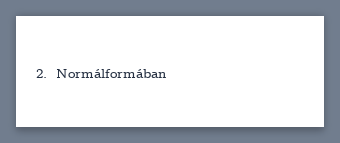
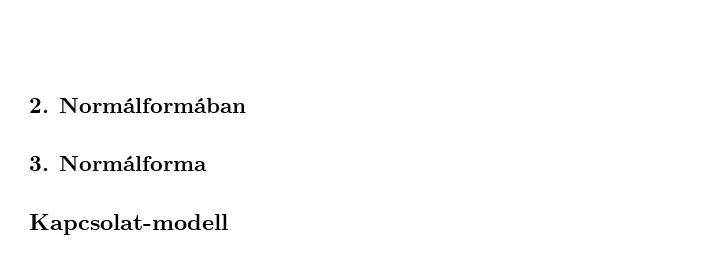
+ 3. Normálforma
+ Kapcsolat-modell

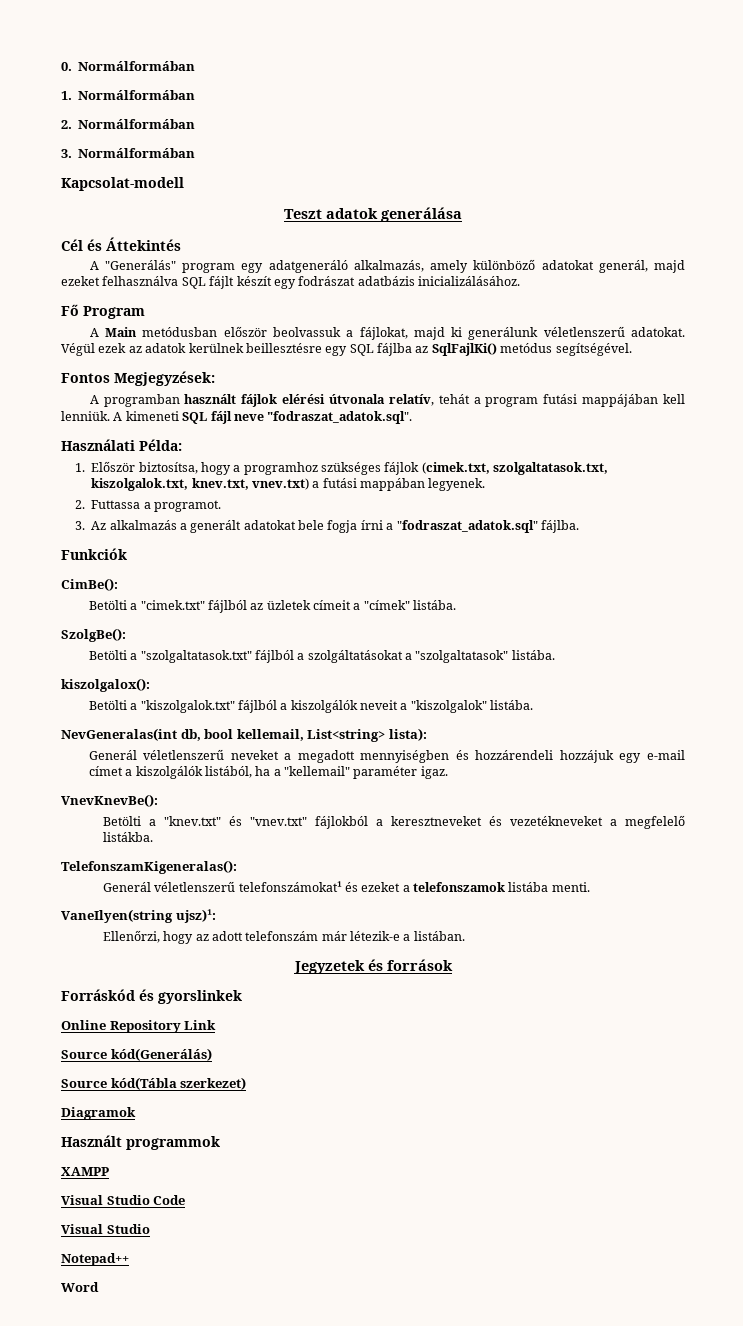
+ 0. Normálformában
+ 1. Normálformában
  2. Normálformában
- 3. Normálforma
+ 3. Normálformában
  Kapcsolat-modell
+ Teszt adatok generálása
+ Cél és Áttekintés
+ A "Generálás" program egy adatgeneráló alkalmazás, amely különböző adatokat generál, majd ezeket felhasználva SQL fájlt készít egy fodrászat adatbázis inicializálásához.
+ Fő Program
+ A Main metódusban először beolvassuk a fájlokat, majd ki generálunk véletlenszerű adatokat. Végül ezek az adatok kerülnek beillesztésre egy SQL fájlba az SqlFajlKi() metódus segítségével.
+ Fontos Megjegyzések:
+ A programban használt fájlok elérési útvonala relatív, tehát a program futási mappájában kell lenniük. A kimeneti SQL fájl neve "fodraszat_adatok.sql".
+ Használati Példa:
+ 1. Először biztosítsa, hogy a programhoz szükséges fájlok (cimek.txt, szolgaltatasok.txt, kiszolgalok.txt, knev.txt, vnev.txt) a futási mappában legyenek.
+ 2. Futtassa a programot.
+ 3. Az alkalmazás a generált adatokat bele fogja írni a "fodraszat_adatok.sql" fájlba.
+ Funkciók
+ CimBe():
+ Betölti a "cimek.txt" fájlból az üzletek címeit a "címek" listába.
+ SzolgBe():
+ Betölti a "szolgaltatasok.txt" fájlból a szolgáltatásokat a "szolgaltatasok" listába.
+ kiszolgalox():
+ Betölti a "kiszolgalok.txt" fájlból a kiszolgálók neveit a "kiszolgalok" listába.
+ NevGeneralas(int db, bool kellemail, List<string> lista):
+ Generál véletlenszerű neveket a megadott mennyiségben és hozzárendeli hozzájuk egy e-mail címet a kiszolgálók listából, ha a "kellemail" paraméter igaz.
+ VnevKnevBe():
+ Betölti a "knev.txt" és "vnev.txt" fájlokból a keresztneveket és vezetékneveket a megfelelő listákba.
+ TelefonszamKigeneralas():
+ Generál véletlenszerű telefonszámokat¹ és ezeket a telefonszamok listába menti.
+ VaneIlyen(string ujsz)¹:
+ Ellenőrzi, hogy az adott telefonszám már létezik-e a listában.
+ Jegyzetek és források
+ Forráskód és gyorslinkek
+ Online Repository Link
+ Source kód(Generálás)
+ Source kód(Tábla szerkezet)
+ Diagramok
+ Használt programmok
+ XAMPP
+ Visual Studio Code
+ Visual Studio
+ Notepad++
+ Word

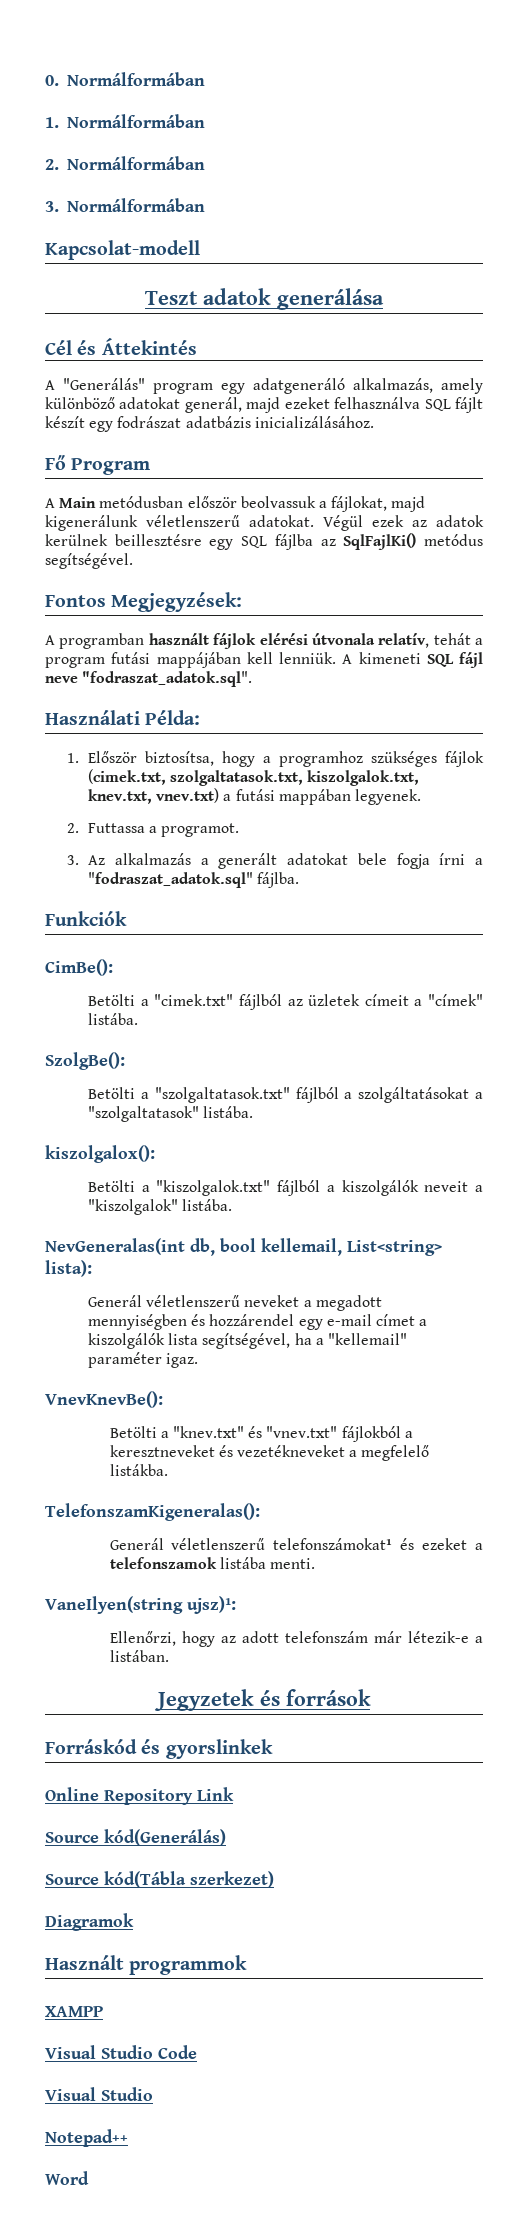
- A Main metódusban először beolvassuk a fájlokat, majd ki generálunk véletlenszerű adatokat.
+ A Main metódusban először beolvassuk a fájlokat, majd kigenerálunk véletlenszerű adatokat.
- Generál véletlenszerű neveket a megadott mennyiségben és hozzárendeli hozzájuk egy e-mail címet a kiszolgálók listából, ha a "kellemail" paraméter igaz.
+ Generál véletlenszerű neveket a megadott mennyiségben és hozzárendel egy e-mail címet a kiszolgálók lista segítségével, ha a "kellemail" paraméter igaz.

